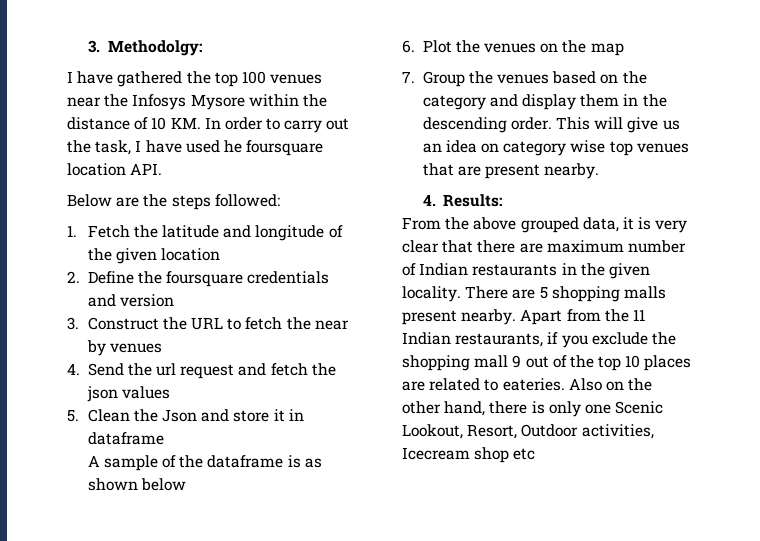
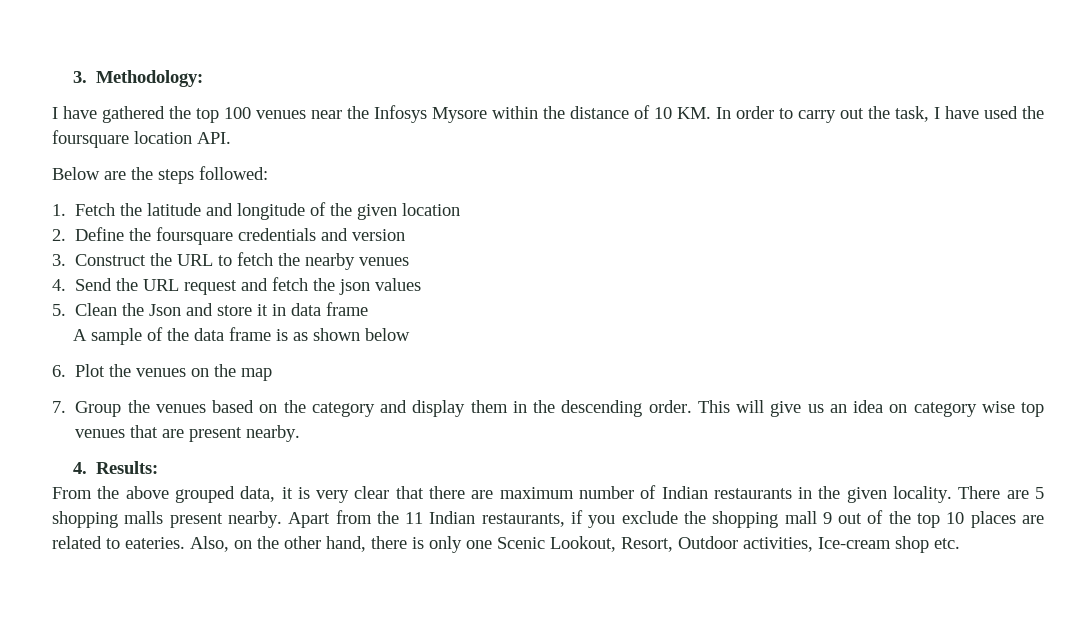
- 3. Methodolgy:
+ 3. Methodology:
- I have gathered the top 100 venues near the Infosys Mysore within the distance of 10 KM. In order to carry out the task, I have used he foursquare location API.
+ I have gathered the top 100 venues near the Infosys Mysore within the distance of 10 KM. In order to carry out the task, I have used the foursquare location API.
- 3. Construct the URL to fetch the near by venues
+ 3. Construct the URL to fetch the nearby venues
- 4. Send the url request and fetch the json values
+ 4. Send the URL request and fetch the json values
- 5. Clean the Json and store it in dataframe
+ 5. Clean the Json and store it in data frame
- A sample of the dataframe is as shown below
+ A sample of the data frame is as shown below
- Also on the other hand, there is only one Scenic Lookout, Resort, Outdoor activities, Icecream shop etc
+ Also, on the other hand, there is only one Scenic Lookout, Resort, Outdoor activities, Ice-cream shop etc.

